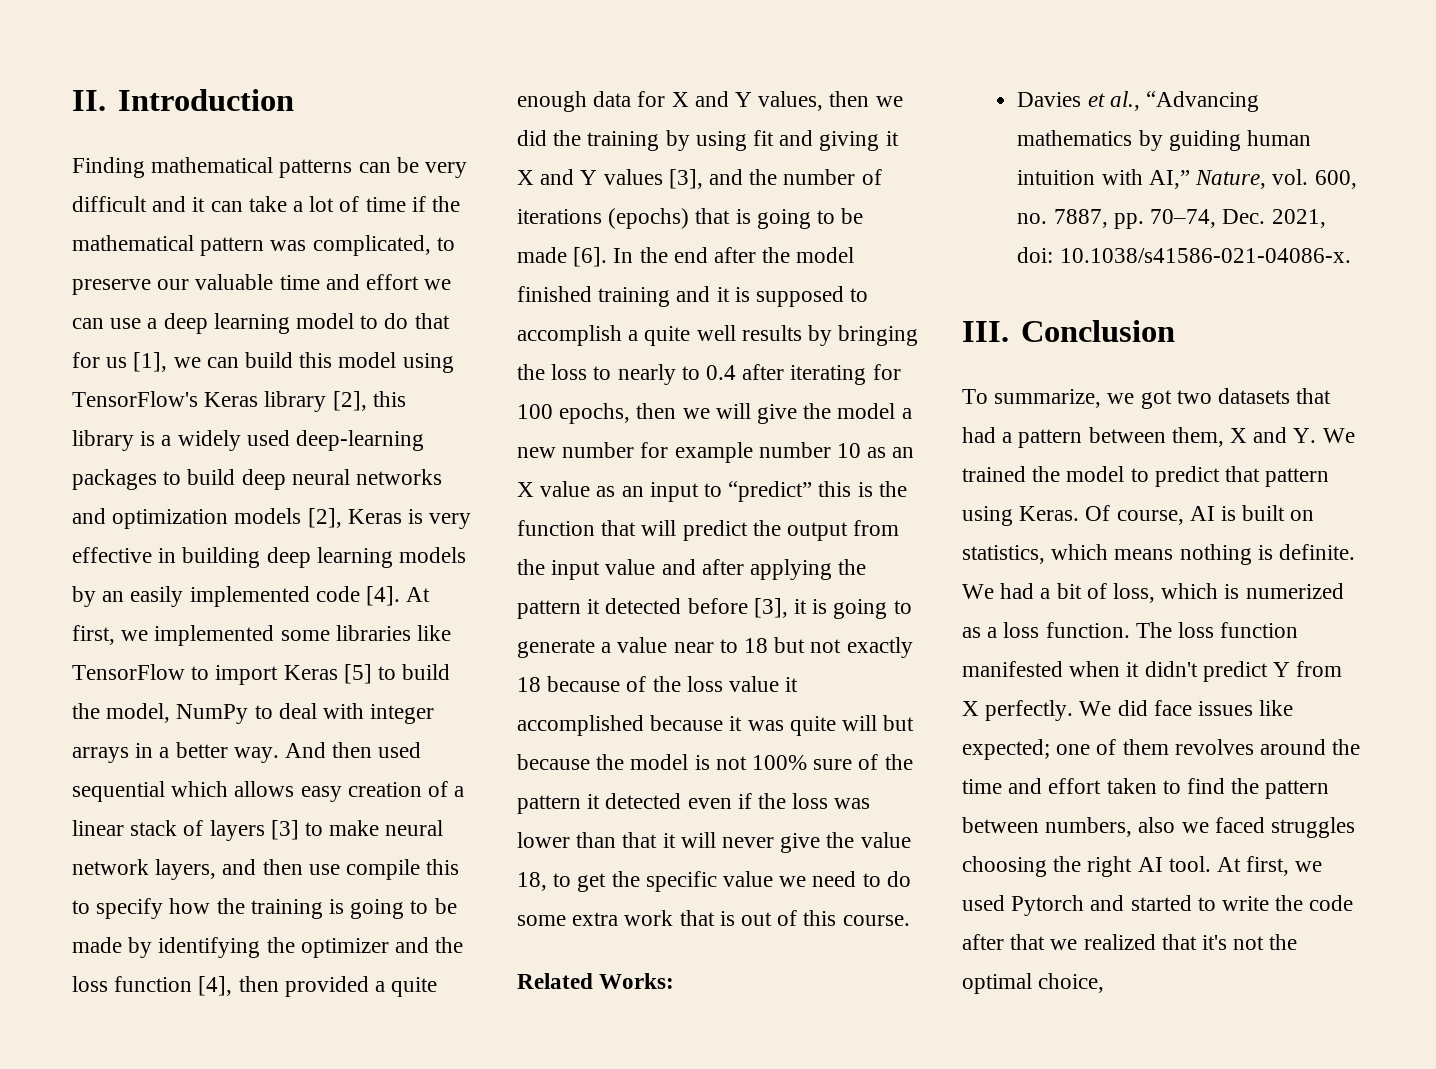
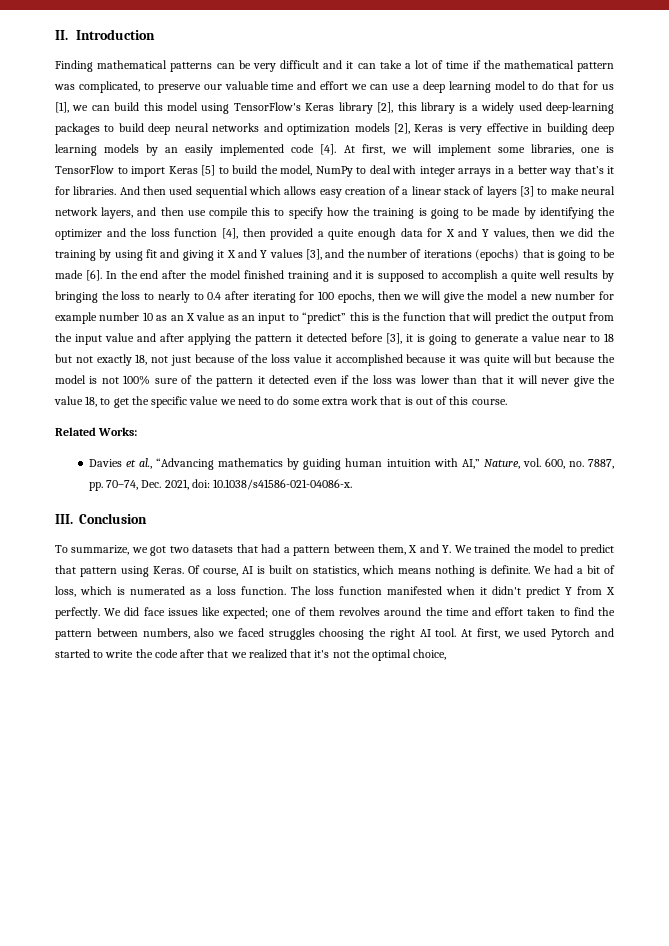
- At first, we implemented some libraries like TensorFlow to import Keras [5] to build the model, NumPy to deal with integer arrays in a better way.
+ At first, we will implement some libraries, one is TensorFlow to import Keras [5] to build the model, NumPy to deal with integer arrays in a better way that’s it for libraries.
- In the end after the model finished training and it is supposed to accomplish a quite well results by bringing the loss to nearly to 0.4 after iterating for 100 epochs, then we will give the model a new number for example number 10 as an X value as an input to “predict” this is the function that will predict the output from the input value and after applying the pattern it detected before [3], it is going to generate a value near to 18 but not exactly 18 because of the loss value it accomplished because it was quite will but because the model is not 100% sure of the pattern it detected even if the loss was lower than that it will never give the value 18, to get the specific value we need to do some extra work that is out of this course.
+ In the end after the model finished training and it is supposed to accomplish a quite well results by bringing the loss to nearly to 0.4 after iterating for 100 epochs, then we will give the model a new number for example number 10 as an X value as an input to “predict” this is the function that will predict the output from the input value and after applying the pattern it detected before [3], it is going to generate a value near to 18 but not exactly 18, not just because of the loss value it accomplished because it was quite will but because the model is not 100% sure of the pattern it detected even if the loss was lower than that it will never give the value 18, to get the specific value we need to do some extra work that is out of this course.
- We had a bit of loss, which is numerized as a loss function.
+ We had a bit of loss, which is numerated as a loss function.

